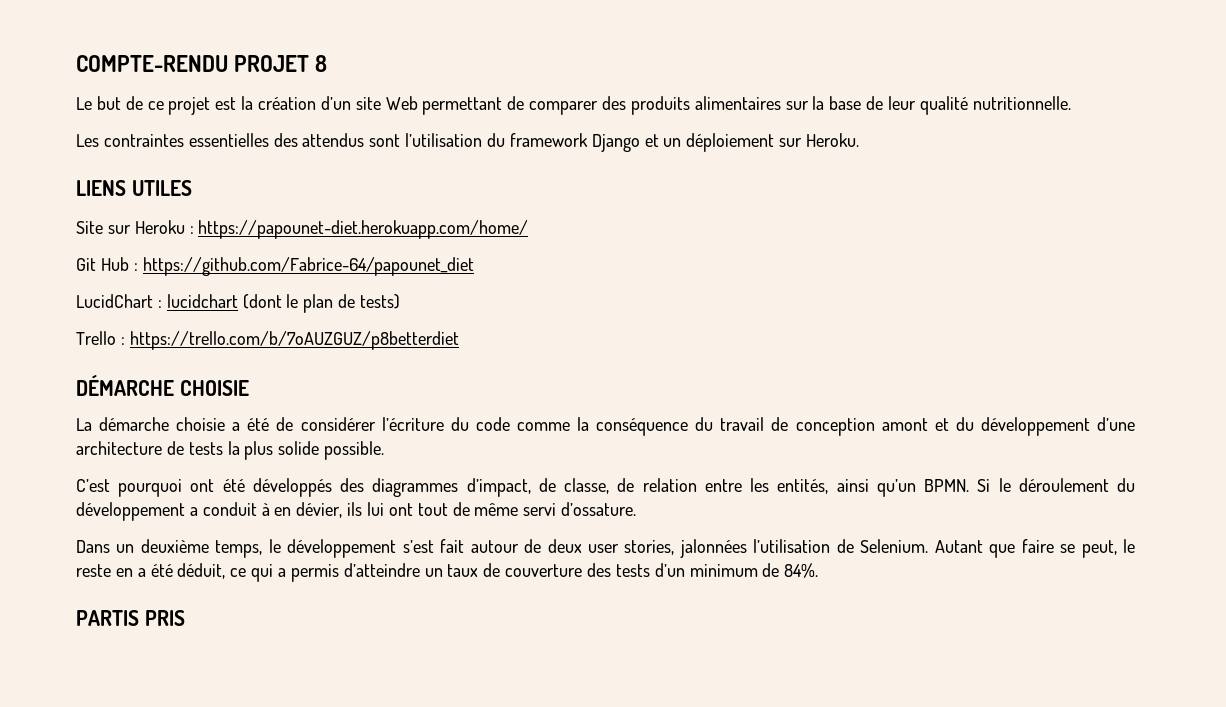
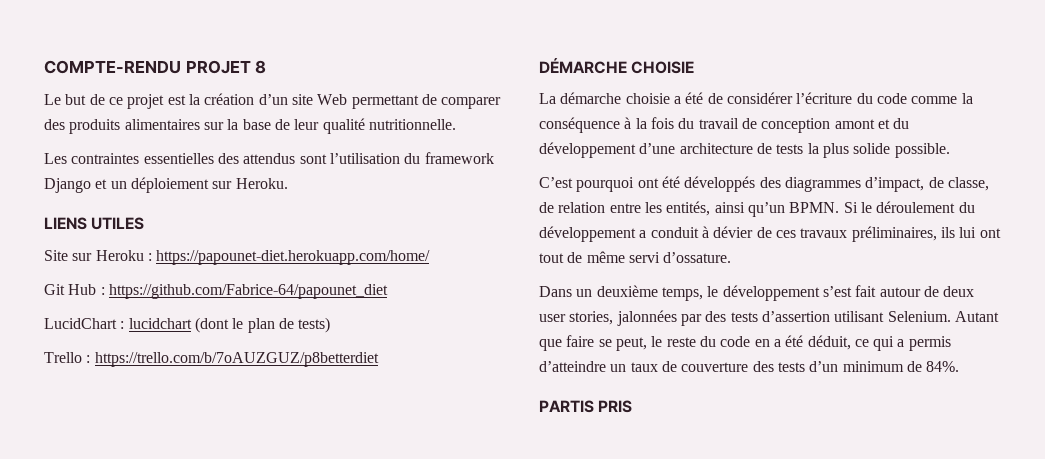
- La démarche choisie a été de considérer l’écriture du code comme la conséquence du travail de conception amont et du développement d’une architecture de tests la plus solide possible.
+ La démarche choisie a été de considérer l’écriture du code comme la conséquence à la fois du travail de conception amont et du développement d’une architecture de tests la plus solide possible.
- Si le déroulement du développement a conduit à en dévier, ils lui ont tout de même servi d’ossature.
+ Si le déroulement du développement a conduit à dévier de ces travaux préliminaires, ils lui ont tout de même servi d’ossature.
- Dans un deuxième temps, le développement s’est fait autour de deux user stories, jalonnées l’utilisation de Selenium.
+ Dans un deuxième temps, le développement s’est fait autour de deux user stories, jalonnées par des tests d’assertion utilisant Selenium.
- Autant que faire se peut, le reste en a été déduit, ce qui a permis d’atteindre un taux de couverture des tests d’un minimum de 84%.
+ Autant que faire se peut, le reste du code en a été déduit, ce qui a permis d’atteindre un taux de couverture des tests d’un minimum de 84%.

